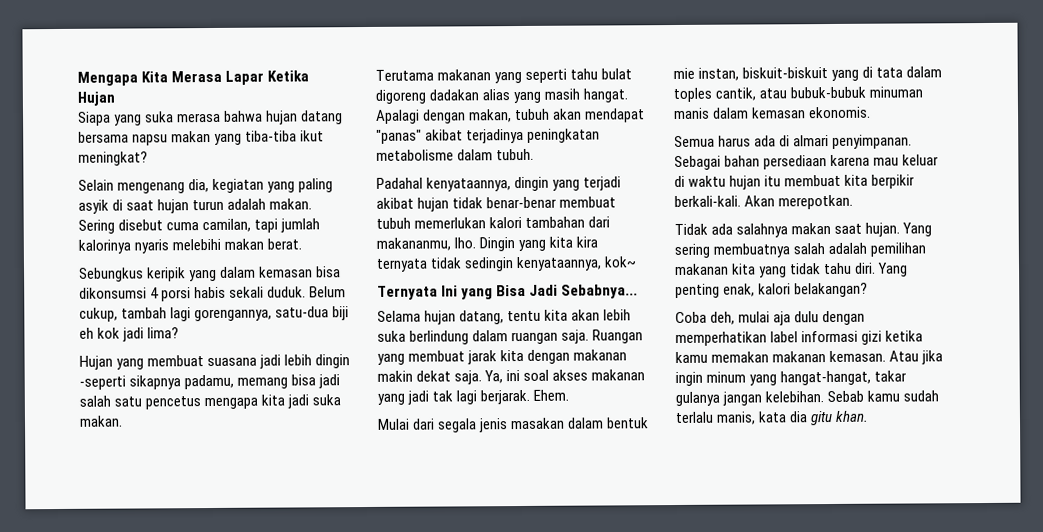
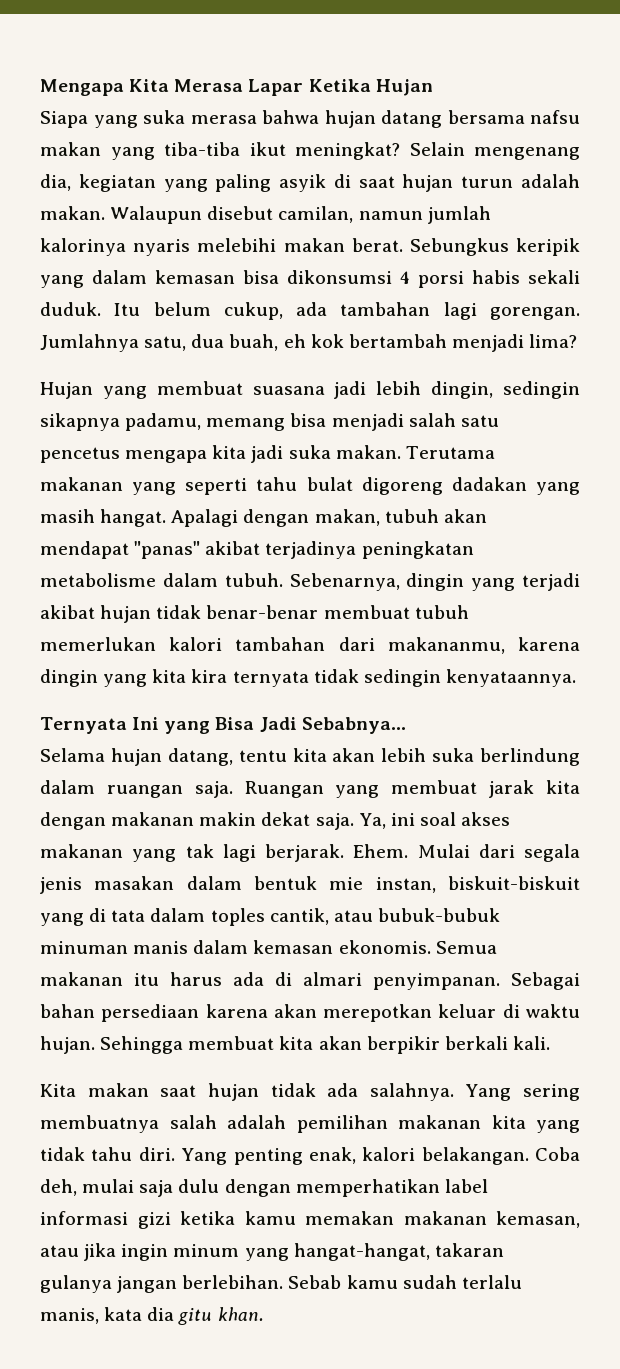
- Siapa yang suka merasa bahwa hujan datang bersama napsu makan yang tiba-tiba ikut meningkat?
- Selain mengenang dia, kegiatan yang paling asyik di saat hujan turun adalah makan.
+ Siapa yang suka merasa bahwa hujan datang bersama nafsu makan yang tiba-tiba ikut meningkat? Selain mengenang dia, kegiatan yang paling asyik di saat hujan turun adalah makan.
- Sering disebut cuma camilan, tapi jumlah kalorinya nyaris melebihi makan berat.
- Sebungkus keripik yang dalam kemasan bisa dikonsumsi 4 porsi habis sekali duduk.
+ Walaupun disebut camilan, namun jumlah kalorinya nyaris melebihi makan berat. Sebungkus keripik yang dalam kemasan bisa dikonsumsi 4 porsi habis sekali duduk.
- Belum cukup, tambah lagi gorengannya, satu-dua biji eh kok jadi lima?
+ Itu belum cukup, ada tambahan lagi gorengan. Jumlahnya satu, dua buah, eh kok bertambah menjadi lima?
- Hujan yang membuat suasana jadi lebih dingin -seperti sikapnya padamu, memang bisa jadi salah satu pencetus mengapa kita jadi suka makan.
- Terutama makanan yang seperti tahu bulat digoreng dadakan alias yang masih hangat.
+ Hujan yang membuat suasana jadi lebih dingin, sedingin sikapnya padamu, memang bisa menjadi salah satu pencetus mengapa kita jadi suka makan. Terutama makanan yang seperti tahu bulat digoreng dadakan yang masih hangat.
- Apalagi dengan makan, tubuh akan mendapat "panas" akibat terjadinya peningkatan metabolisme dalam tubuh.
- Padahal kenyataannya, dingin yang terjadi akibat hujan tidak benar-benar membuat tubuh memerlukan kalori tambahan dari makananmu, lho. Dingin yang kita kira ternyata tidak sedingin kenyataannya, kok~
+ Apalagi dengan makan, tubuh akan mendapat "panas" akibat terjadinya peningkatan metabolisme dalam tubuh. Sebenarnya, dingin yang terjadi akibat hujan tidak benar-benar membuat tubuh memerlukan kalori tambahan dari makananmu, karena dingin yang kita kira ternyata tidak sedingin kenyataannya.
- Ya, ini soal akses makanan yang jadi tak lagi berjarak.
+ Ya, ini soal akses makanan yang tak lagi berjarak.
- Ehem.
- Mulai dari segala jenis masakan dalam bentuk mie instan, biskuit-biskuit yang di tata dalam toples cantik, atau bubuk-bubuk minuman manis dalam kemasan ekonomis.
- Semua harus ada di almari penyimpanan.
+ Ehem. Mulai dari segala jenis masakan dalam bentuk mie instan, biskuit-biskuit yang di tata dalam toples cantik, atau bubuk-bubuk minuman manis dalam kemasan ekonomis. Semua makanan itu harus ada di almari penyimpanan.
- Sebagai bahan persediaan karena mau keluar di waktu hujan itu membuat kita berpikir berkali-kali. Akan merepotkan.
- Tidak ada salahnya makan saat hujan.
+ Sebagai bahan persediaan karena akan merepotkan keluar di waktu hujan. Sehingga membuat kita akan berpikir berkali kali.
+ Kita makan saat hujan tidak ada salahnya.
- Yang penting enak, kalori belakangan?
- Coba deh, mulai aja dulu dengan memperhatikan label informasi gizi ketika kamu memakan makanan kemasan. Atau jika ingin minum yang hangat-hangat, takar gulanya jangan kelebihan.
+ Yang penting enak, kalori belakangan. Coba deh, mulai saja dulu dengan memperhatikan label informasi gizi ketika kamu memakan makanan kemasan, atau jika ingin minum yang hangat-hangat, takaran gulanya jangan berlebihan.

